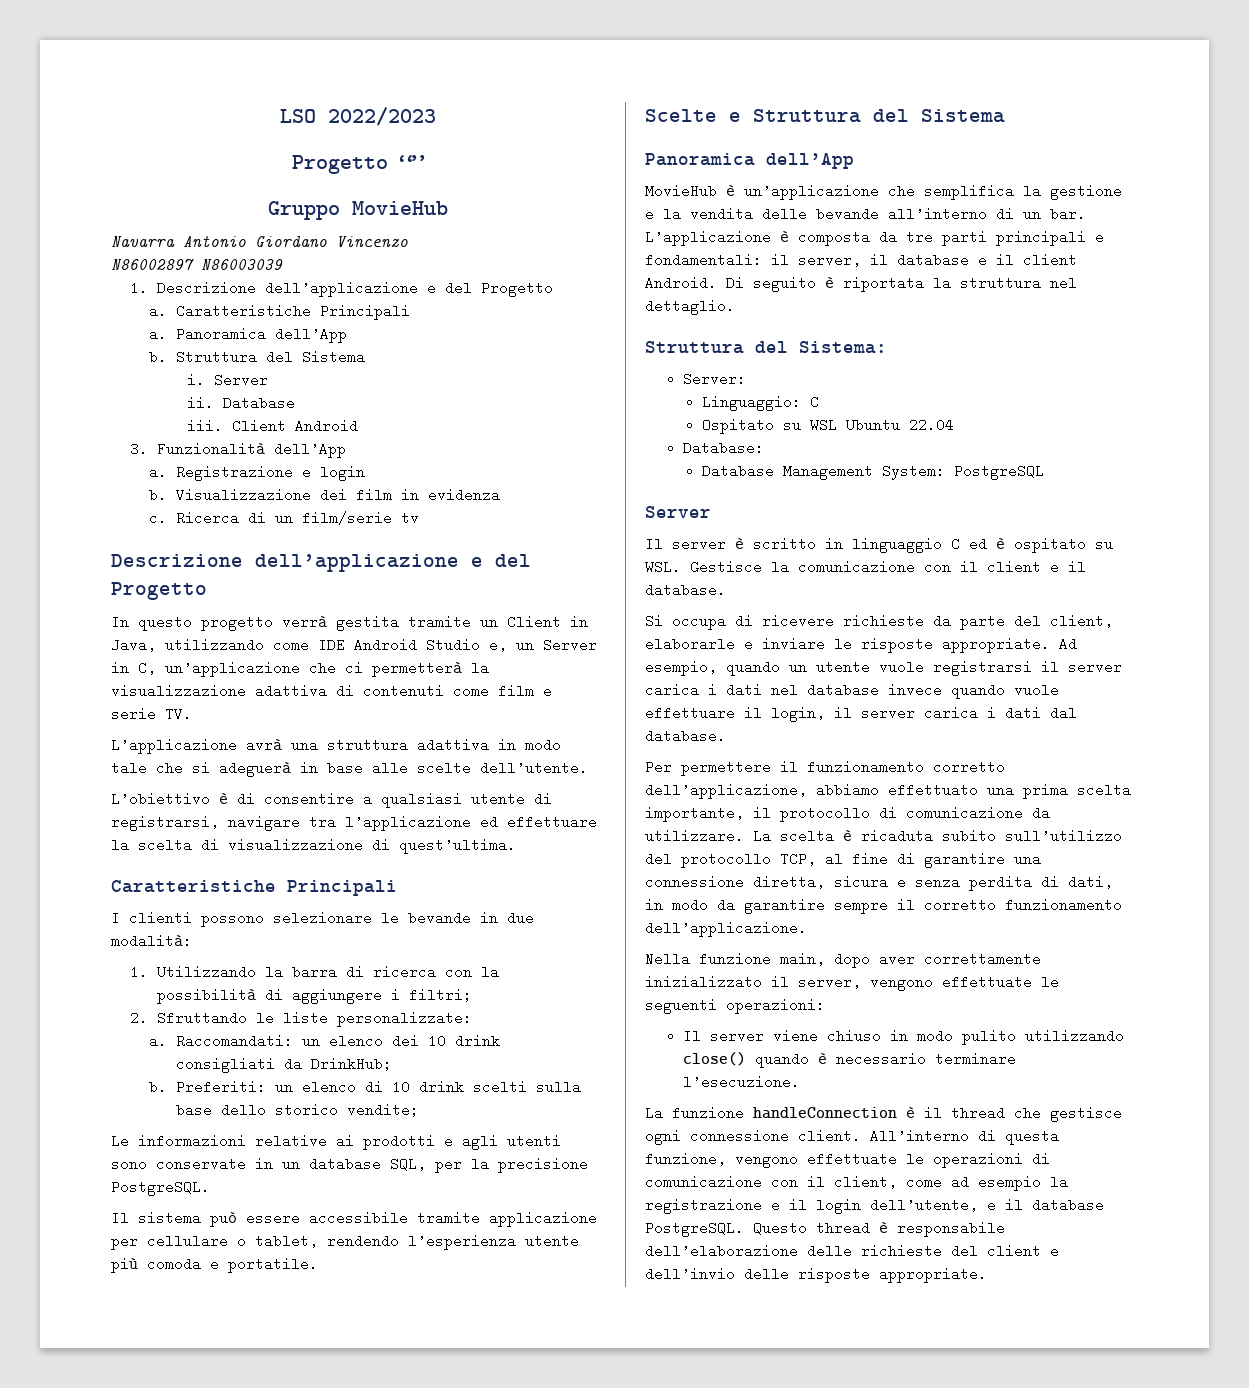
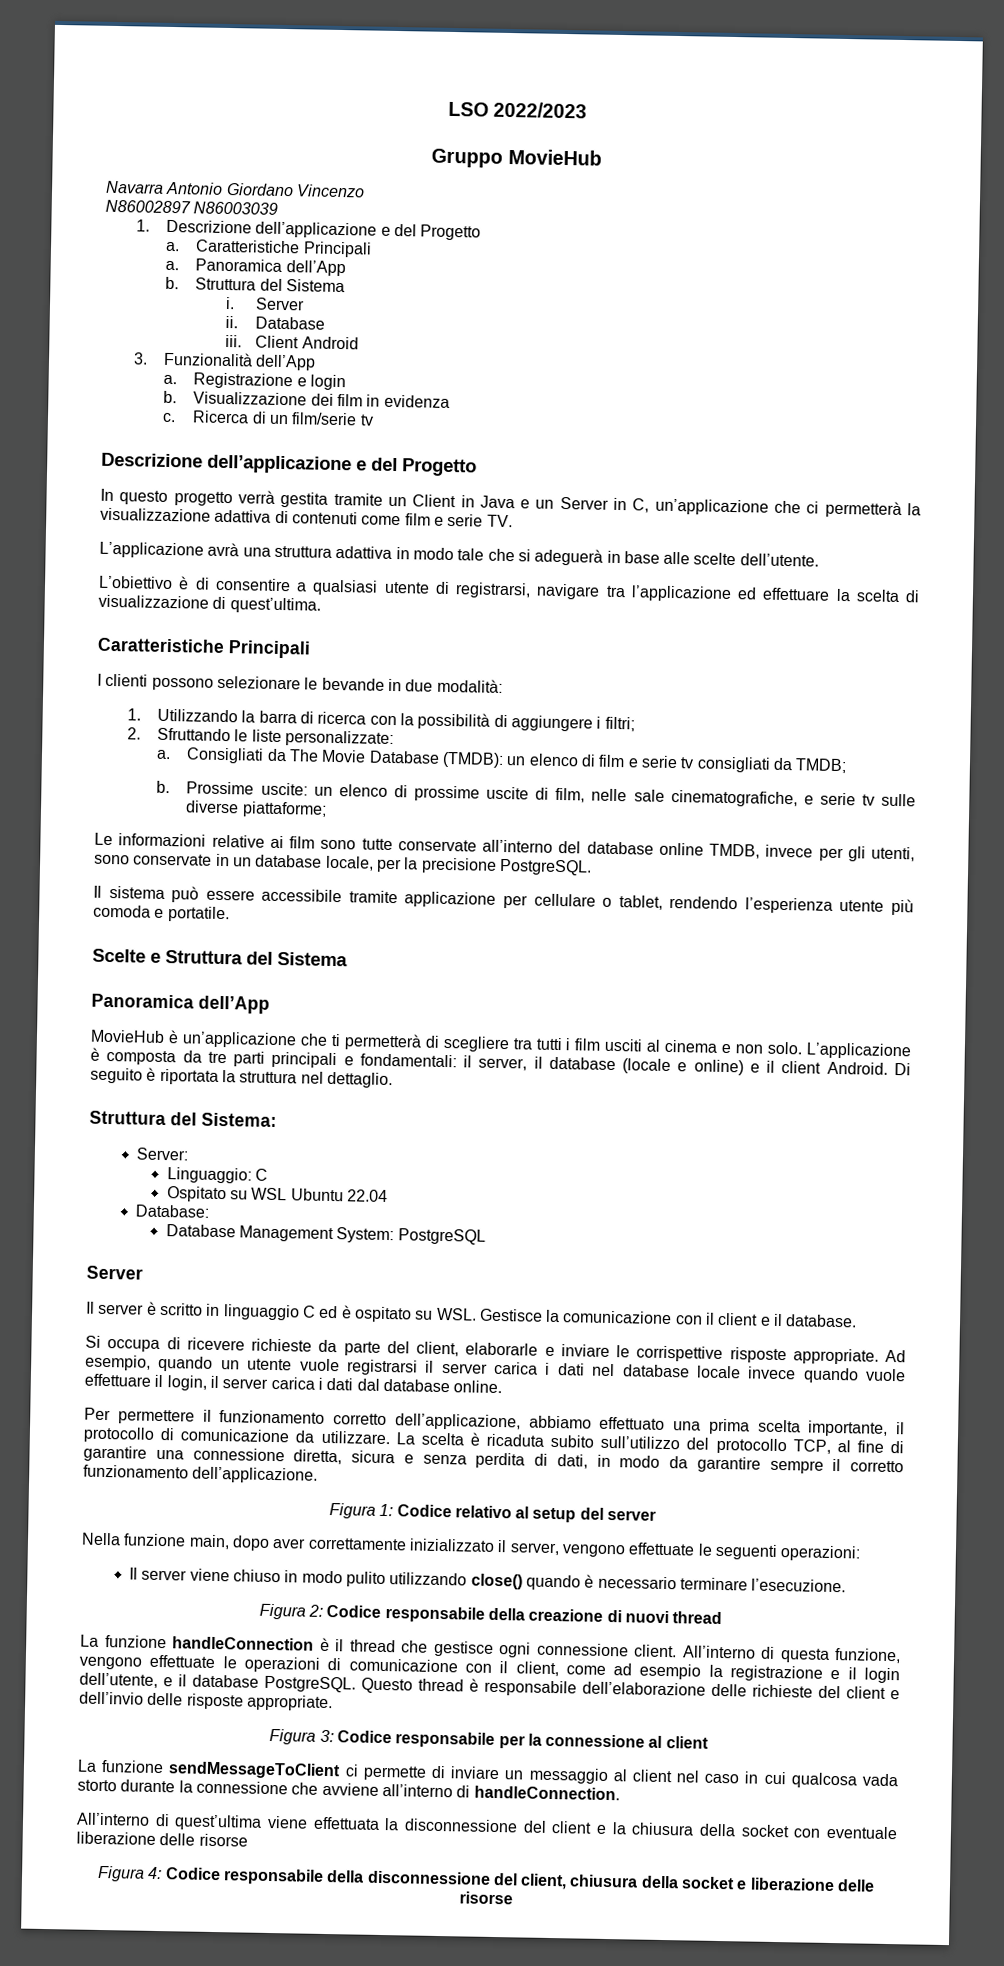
- Progetto “”
- In questo progetto verrà gestita tramite un Client in Java, utilizzando come IDE Android Studio e, un Server in C, un’applicazione che ci permetterà la visualizzazione adattiva di contenuti come film e serie TV.
+ In questo progetto verrà gestita tramite un Client in Java e un Server in C, un’applicazione che ci permetterà la visualizzazione adattiva di contenuti come film e serie TV.
- Raccomandati: un elenco dei 10 drink consigliati da DrinkHub;
- b. Preferiti: un elenco di 10 drink scelti sulla base dello storico vendite;
- Le informazioni relative ai prodotti e agli utenti sono conservate in un database SQL, per la precisione PostgreSQL.
+ Consigliati da The Movie Database (TMDB): un elenco di film e serie tv consigliati da TMDB;
+ b. Prossime uscite: un elenco di prossime uscite di film, nelle sale cinematografiche, e serie tv sulle diverse piattaforme;
+ Le informazioni relative ai film sono tutte conservate all’interno del database online TMDB, invece per gli utenti, sono conservate in un database locale, per la precisione PostgreSQL.
- MovieHub è un’applicazione che semplifica la gestione e la vendita delle bevande all’interno di un bar.
+ MovieHub è un’applicazione che ti permetterà di scegliere tra tutti i film usciti al cinema e non solo.
- L’applicazione è composta da tre parti principali e fondamentali: il server, il database e il client Android.
+ L’applicazione è composta da tre parti principali e fondamentali: il server, il database (locale e online) e il client Android.
- Si occupa di ricevere richieste da parte del client, elaborarle e inviare le risposte appropriate.
+ Si occupa di ricevere richieste da parte del client, elaborarle e inviare le corrispettive risposte appropriate.
- Ad esempio, quando un utente vuole registrarsi il server carica i dati nel database invece quando vuole effettuare il login, il server carica i dati dal database.
+ Ad esempio, quando un utente vuole registrarsi il server carica i dati nel database locale invece quando vuole effettuare il login, il server carica i dati dal database online.
+ Figura 1: Codice relativo al setup del server
+ Figura 2: Codice responsabile della creazione di nuovi thread
+ Figura 3: Codice responsabile per la connessione al client
+ La funzione sendMessageToClient ci permette di inviare un messaggio al client nel caso in cui qualcosa vada storto durante la connessione che avviene all’interno di handleConnection.
+ All’interno di quest’ultima viene effettuata la disconnessione del client e la chiusura della socket con eventuale liberazione delle risorse
+ Figura 4: Codice responsabile della disconnessione del client, chiusura della socket e liberazione delle risorse

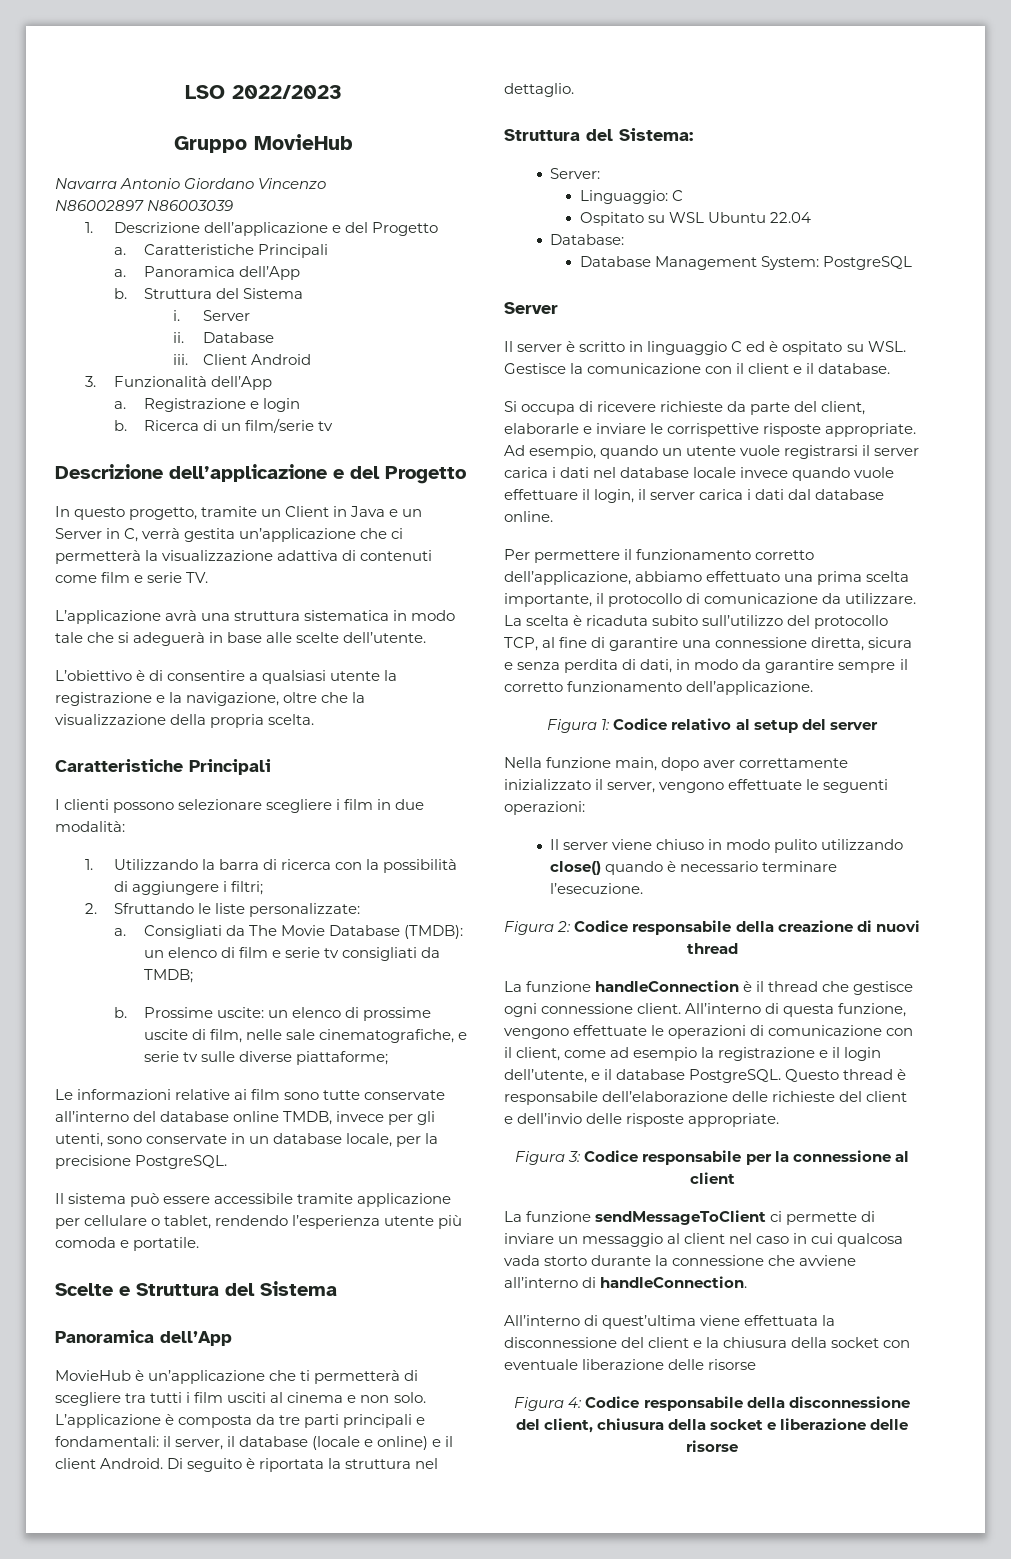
- Visualizzazione dei film in evidenza
- c.
- In questo progetto verrà gestita tramite un Client in Java e un Server in C, un’applicazione che ci permetterà la visualizzazione adattiva di contenuti come film e serie TV.
+ In questo progetto, tramite un Client in Java e un Server in C, verrà gestita un’applicazione che ci permetterà la visualizzazione adattiva di contenuti come film e serie TV.
- L’applicazione avrà una struttura adattiva in modo tale che si adeguerà in base alle scelte dell’utente.
+ L’applicazione avrà una struttura sistematica in modo tale che si adeguerà in base alle scelte dell’utente.
- L’obiettivo è di consentire a qualsiasi utente di registrarsi, navigare tra l’applicazione ed effettuare la scelta di visualizzazione di quest’ultima.
+ L’obiettivo è di consentire a qualsiasi utente la registrazione e la navigazione, oltre che la visualizzazione della propria scelta.
- I clienti possono selezionare le bevande in due modalità:
+ I clienti possono selezionare scegliere i film in due modalità:

